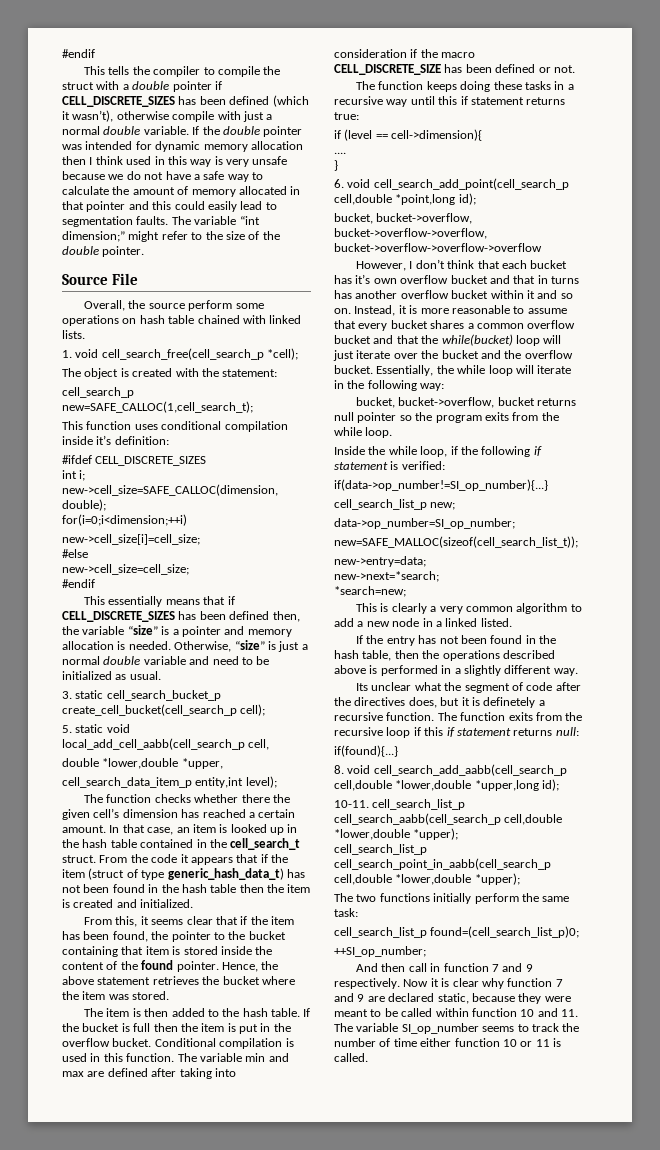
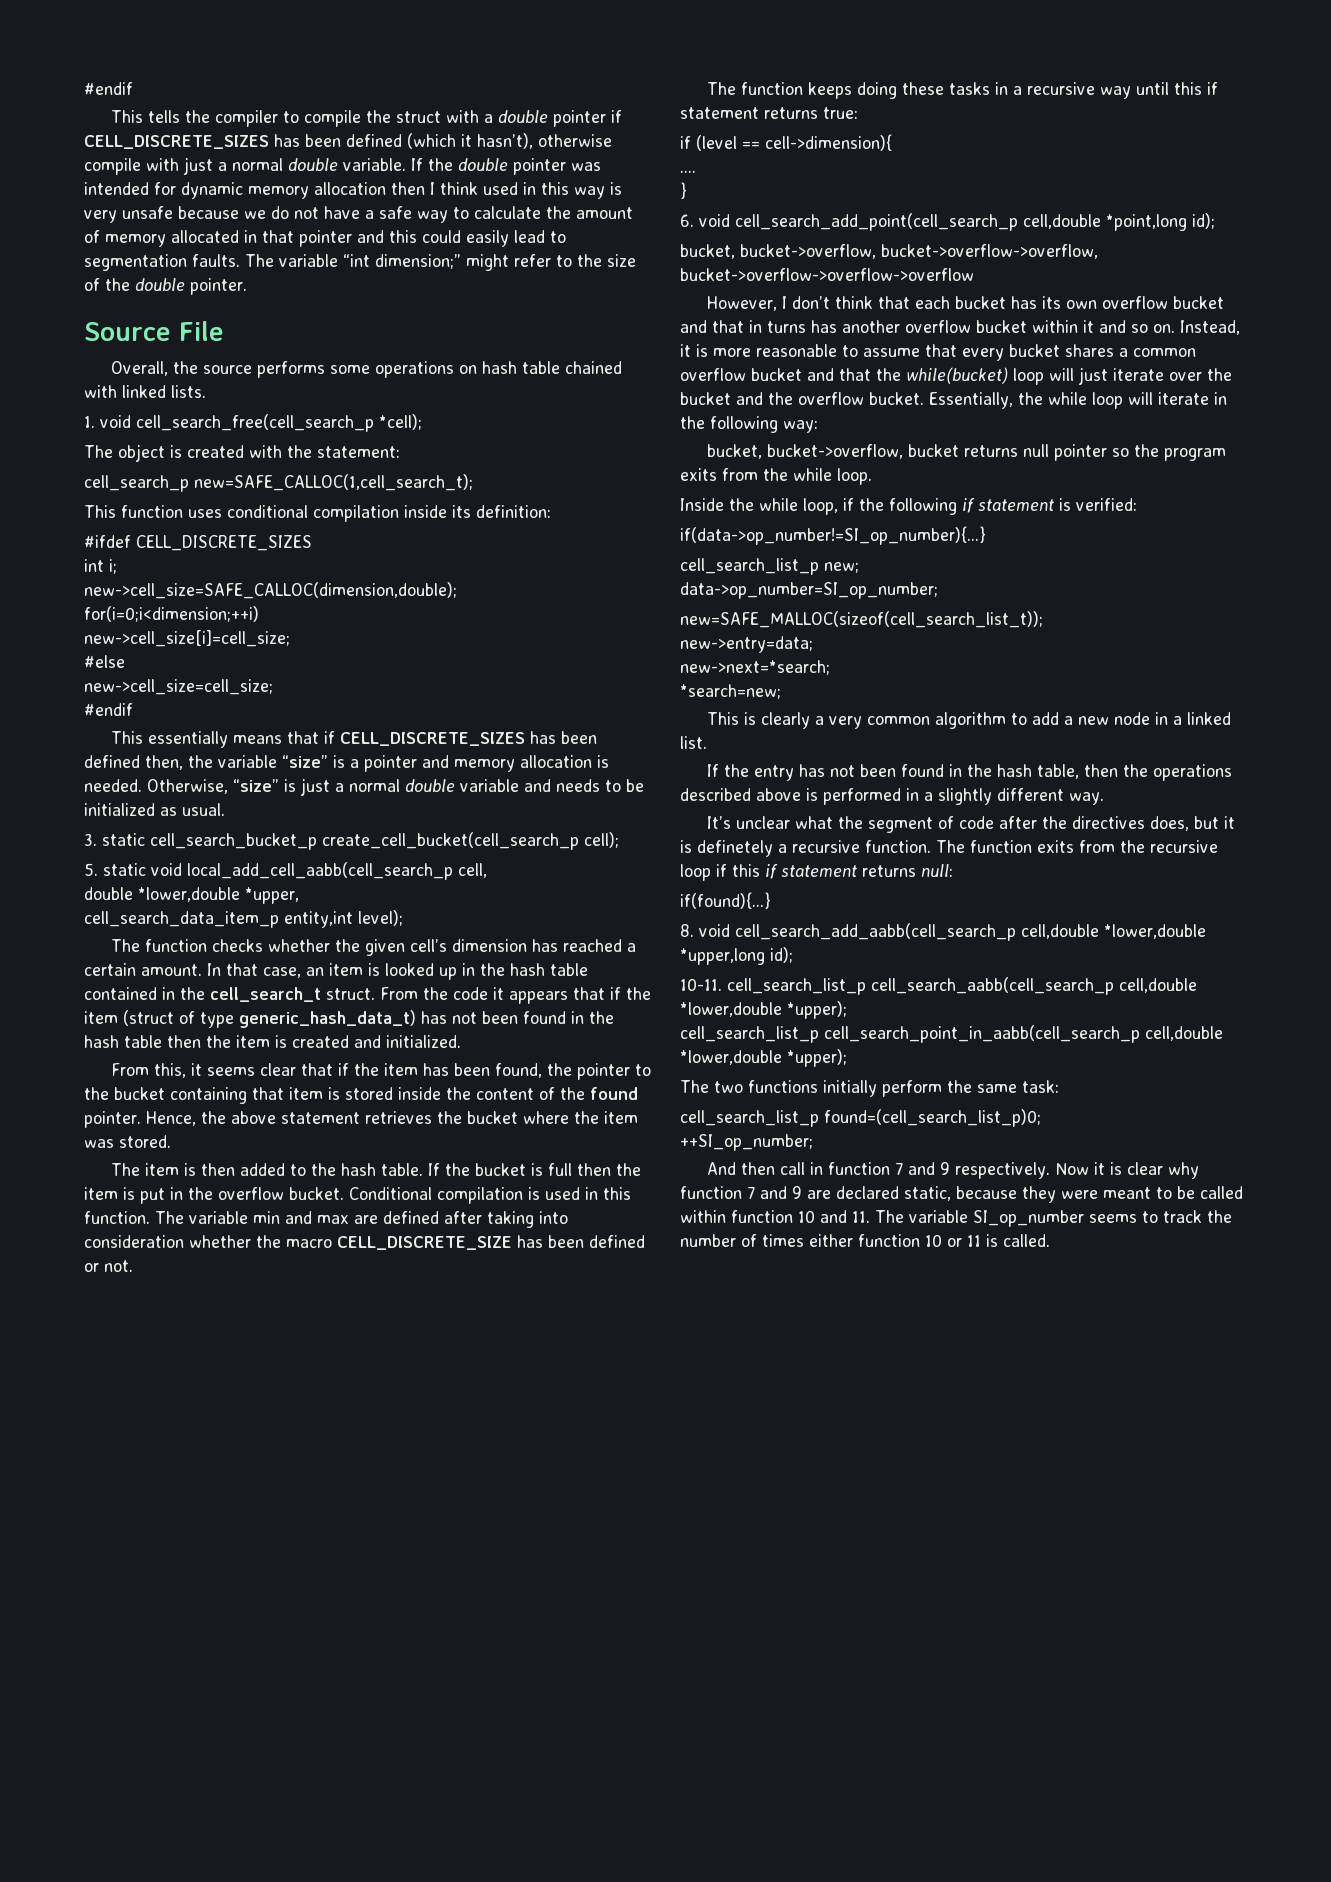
- This tells the compiler to compile the struct with a double pointer if CELL_DISCRETE_SIZES has been defined (which it wasn’t), otherwise compile with just a normal double variable.
+ This tells the compiler to compile the struct with a double pointer if CELL_DISCRETE_SIZES has been defined (which it hasn’t), otherwise compile with just a normal double variable.
- Overall, the source perform some operations on hash table chained with linked lists.
+ Overall, the source performs some operations on hash table chained with linked lists.
- This function uses conditional compilation inside it’s definition:
+ This function uses conditional compilation inside its definition:
- Otherwise, “size” is just a normal double variable and need to be initialized as usual.
+ Otherwise, “size” is just a normal double variable and needs to be initialized as usual.
- The function checks whether there the given cell’s dimension has reached a certain amount.
+ The function checks whether the given cell’s dimension has reached a certain amount.
- The variable min and max are defined after taking into consideration if the macro CELL_DISCRETE_SIZE has been defined or not.
+ The variable min and max are defined after taking into consideration whether the macro CELL_DISCRETE_SIZE has been defined or not.
- However, I don’t think that each bucket has it’s own overflow bucket and that in turns has another overflow bucket within it and so on.
+ However, I don’t think that each bucket has its own overflow bucket and that in turns has another overflow bucket within it and so on.
- This is clearly a very common algorithm to add a new node in a linked listed.
+ This is clearly a very common algorithm to add a new node in a linked list.
- Its unclear what the segment of code after the directives does, but it is definetely a recursive function.
+ It’s unclear what the segment of code after the directives does, but it is definetely a recursive function.
- Now it is clear why function 7 and 9 are declared static, because they were meant to be called within function 10 and 11. The variable SI_op_number seems to track the number of time either function 10 or 11 is called.
+ Now it is clear why function 7 and 9 are declared static, because they were meant to be called within function 10 and 11. The variable SI_op_number seems to track the number of times either function 10 or 11 is called.

